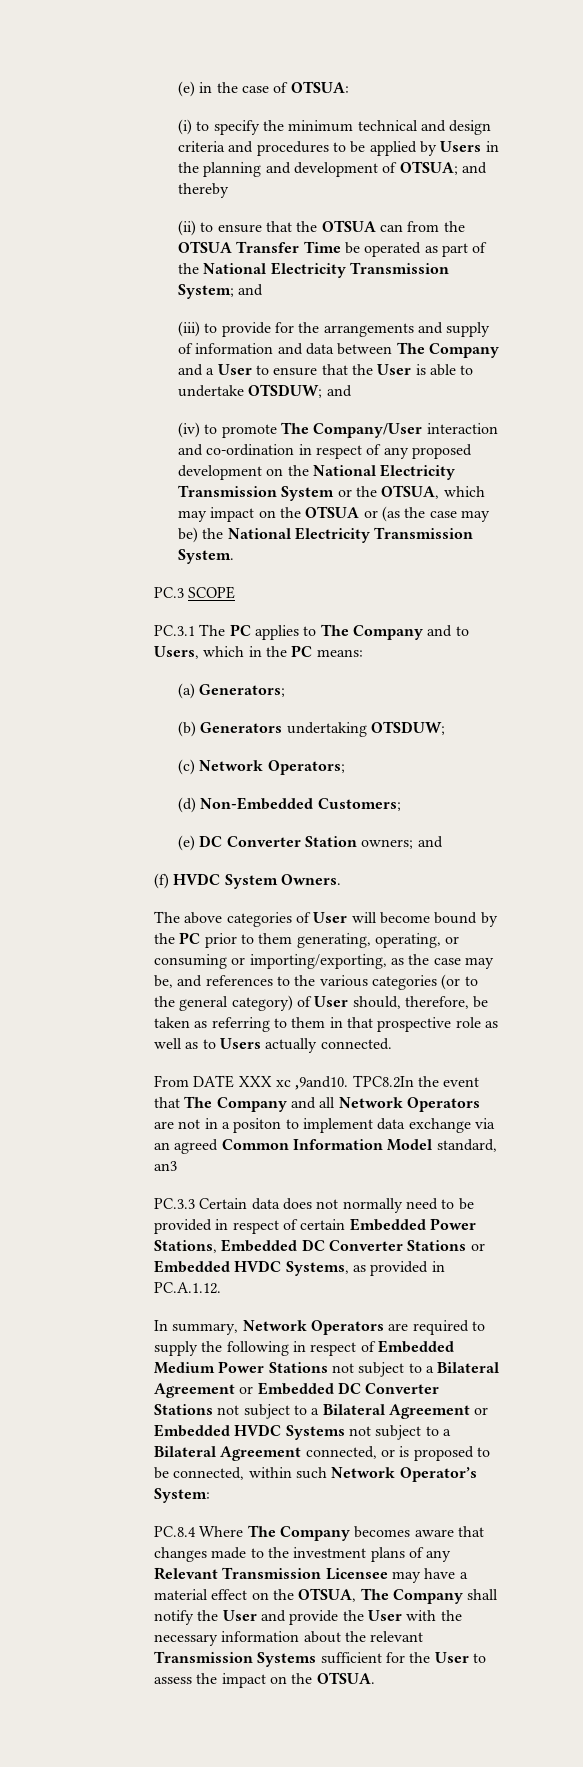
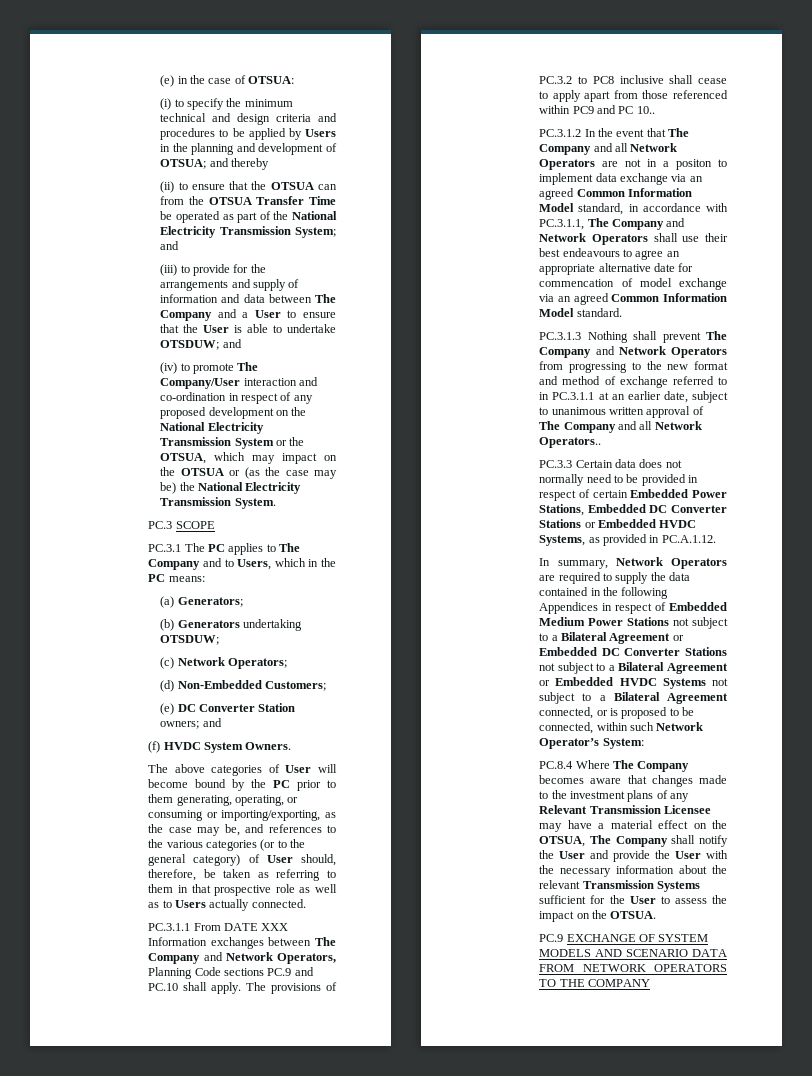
- From DATE XXX xc ,9and10. TPC8.2In the event that The Company and all Network Operators are not in a positon to implement data exchange via an agreed Common Information Model standard, an3
+ PC.3.1.1 From DATE XXX Information exchanges between The Company and Network Operators, Planning Code sections PC.9 and PC.10 shall apply. The provisions of PC.3.2 to PC8 inclusive shall cease to apply apart from those referenced within PC9 and PC 10..
+ PC.3.1.2 In the event that The Company and all Network Operators are not in a positon to implement data exchange via an agreed Common Information Model standard, in accordance with PC.3.1.1, The Company and Network Operators shall use their best endeavours to agree an appropriate alternative date for commencation of model exchange via an agreed Common Information Model standard.
+ PC.3.1.3 Nothing shall prevent The Company and Network Operators from progressing to the new format and method of exchange referred to in PC.3.1.1 at an earlier date, subject to unanimous written approval of The Company and all Network Operators..
- In summary, Network Operators are required to supply the following in respect of Embedded Medium Power Stations not subject to a Bilateral Agreement or Embedded DC Converter Stations not subject to a Bilateral Agreement or Embedded HVDC Systems not subject to a Bilateral Agreement connected, or is proposed to be connected, within such Network Operator’s System:
+ In summary, Network Operators are required to supply the data contained in the following Appendices in respect of Embedded Medium Power Stations not subject to a Bilateral Agreement or Embedded DC Converter Stations not subject to a Bilateral Agreement or Embedded HVDC Systems not subject to a Bilateral Agreement connected, or is proposed to be connected, within such Network Operator’s System:
+ PC.9 EXCHANGE OF SYSTEM MODELS AND SCENARIO DATA FROM NETWORK OPERATORS TO THE COMPANY

